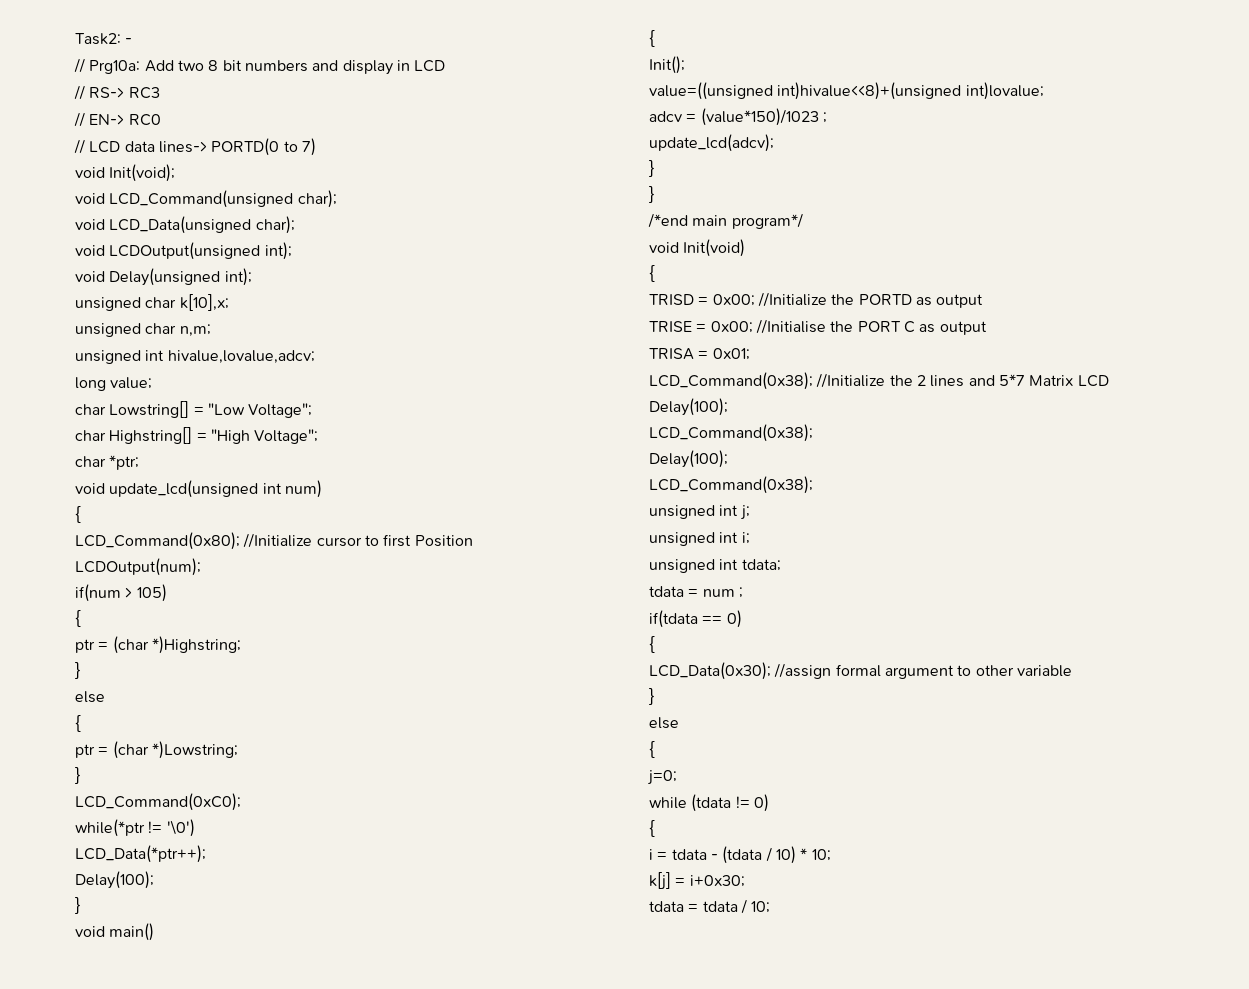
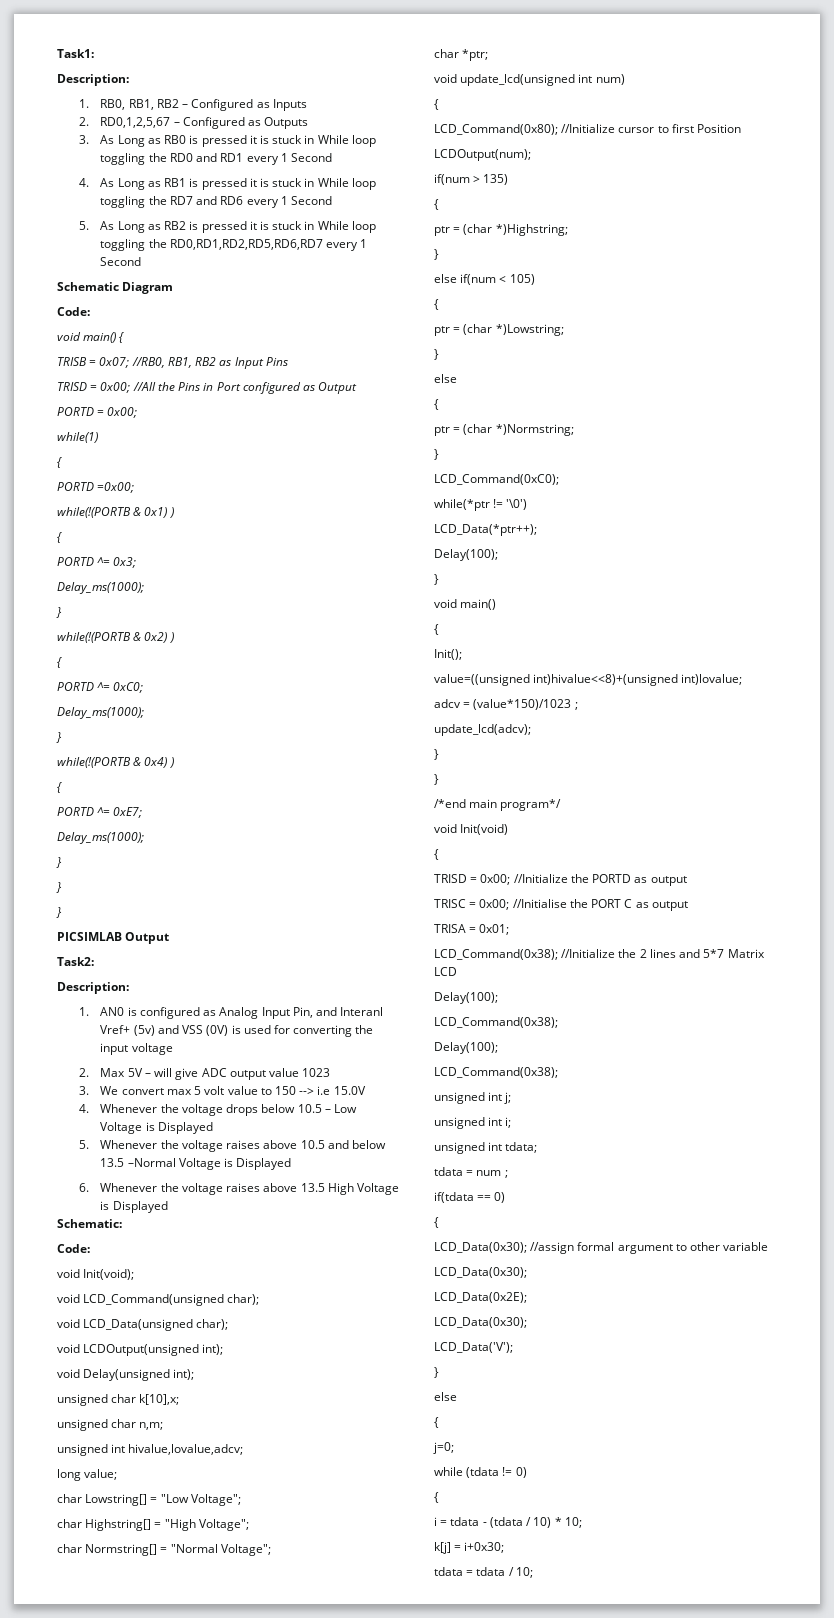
- Task2: -
- // Prg10a: Add two 8 bit numbers and display in LCD
- // RS-> RC3
- // EN-> RC0
- // LCD data lines-> PORTD(0 to 7)
+ Task1:
+ Description:
+ 1. RB0, RB1, RB2 – Configured as Inputs
+ 2. RD0,1,2,5,67 – Configured as Outputs
+ 3. As Long as RB0 is pressed it is stuck in While loop toggling the RD0 and RD1 every 1 Second
+ 4. As Long as RB1 is pressed it is stuck in While loop toggling the RD7 and RD6 every 1 Second
+ 5. As Long as RB2 is pressed it is stuck in While loop toggling the RD0,RD1,RD2,RD5,RD6,RD7 every 1 Second
+ Schematic Diagram
+ Code:
+ void main() {
+ TRISB = 0x07; //RB0, RB1, RB2 as Input Pins
+ TRISD = 0x00; //All the Pins in Port configured as Output
+ PORTD = 0x00;
+ while(1)
+ {
+ PORTD =0x00;
+ while(!(PORTB & 0x1) )
+ {
+ PORTD ^= 0x3;
+ Delay_ms(1000);
+ }
+ while(!(PORTB & 0x2) )
+ {
+ PORTD ^= 0xC0;
+ Delay_ms(1000);
+ }
+ while(!(PORTB & 0x4) )
+ {
+ PORTD ^= 0xE7;
+ Delay_ms(1000);
+ }
+ }
+ }
+ PICSIMLAB Output
+ Task2:
+ Description:
+ 1. AN0 is configured as Analog Input Pin, and Interanl Vref+ (5v) and VSS (0V) is used for converting the input voltage
+ 2. Max 5V – will give ADC output value 1023
+ 3. We convert max 5 volt value to 150 --> i.e 15.0V
+ 4. Whenever the voltage drops below 10.5 – Low Voltage is Displayed
+ 5. Whenever the voltage raises above 10.5 and below 13.5 –Normal Voltage is Displayed
+ 6. Whenever the voltage raises above 13.5 High Voltage is Displayed
+ Schematic:
+ Code:
+ char Normstring[] = "Normal Voltage";
- if(num > 105)
+ if(num > 135)
  ptr = (char *)Highstring;
  }
- else
+ else if(num < 105)
  ptr = (char *)Lowstring;
+ }
+ else
+ {
+ ptr = (char *)Normstring;
- TRISE = 0x00; //Initialise the PORT C as output
+ TRISC = 0x00; //Initialise the PORT C as output
  LCD_Data(0x30); //assign formal argument to other variable
+ LCD_Data(0x30);
+ LCD_Data(0x2E);
+ LCD_Data(0x30);
+ LCD_Data('V');

